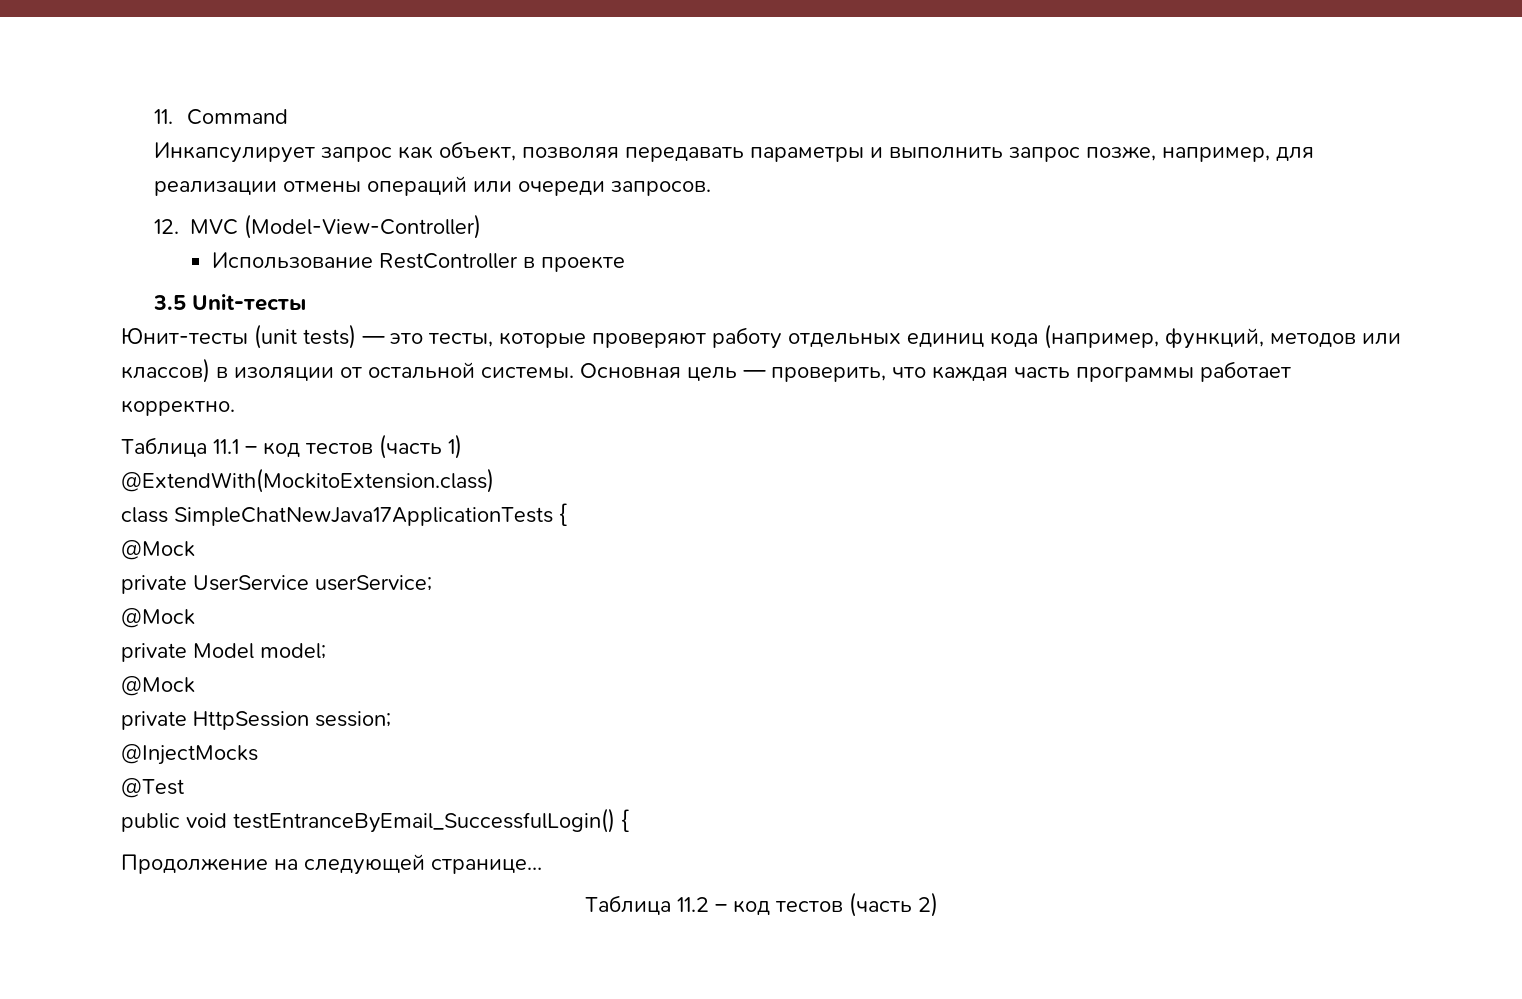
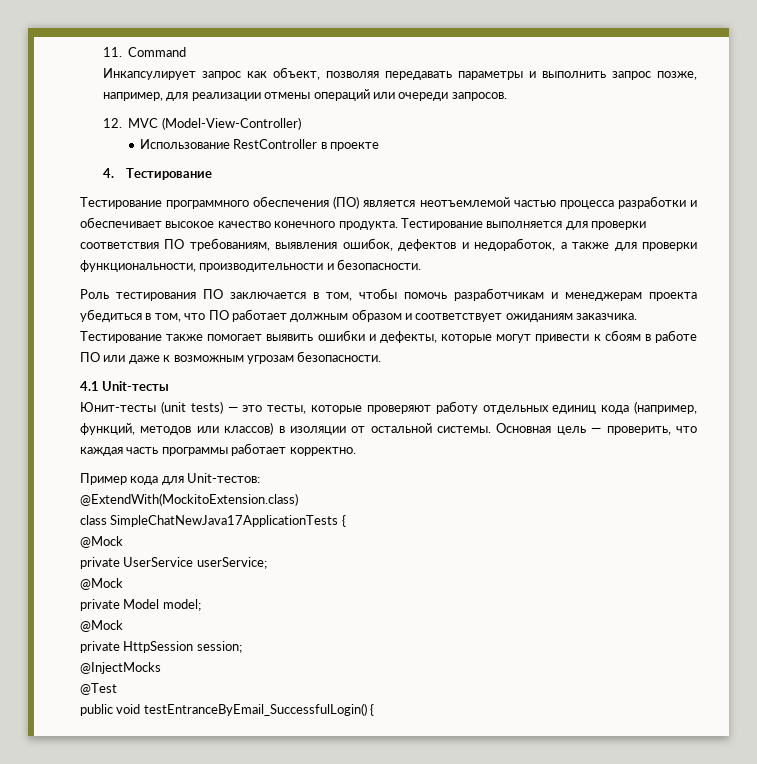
- 3.5 Unit-тесты
+ 4. Тестирование
+ Тестирование программного обеспечения (ПО) является неотъемлемой частью процесса разработки и обеспечивает высокое качество конечного продукта. Тестирование выполняется для проверки соответствия ПО требованиям, выявления ошибок, дефектов и недоработок, а также для проверки функциональности, производительности и безопасности.
+ Роль тестирования ПО заключается в том, чтобы помочь разработчикам и менеджерам проекта убедиться в том, что ПО работает должным образом и соответствует ожиданиям заказчика. Тестирование также помогает выявить ошибки и дефекты, которые могут привести к сбоям в работе ПО или даже к возможным угрозам безопасности.
+ 4.1 Unit-тесты
- Таблица 11.1 – код тестов (часть 1)
+ Пример кода для Unit-тестов:
- Продолжение на следующей странице…
- Таблица 11.2 – код тестов (часть 2)

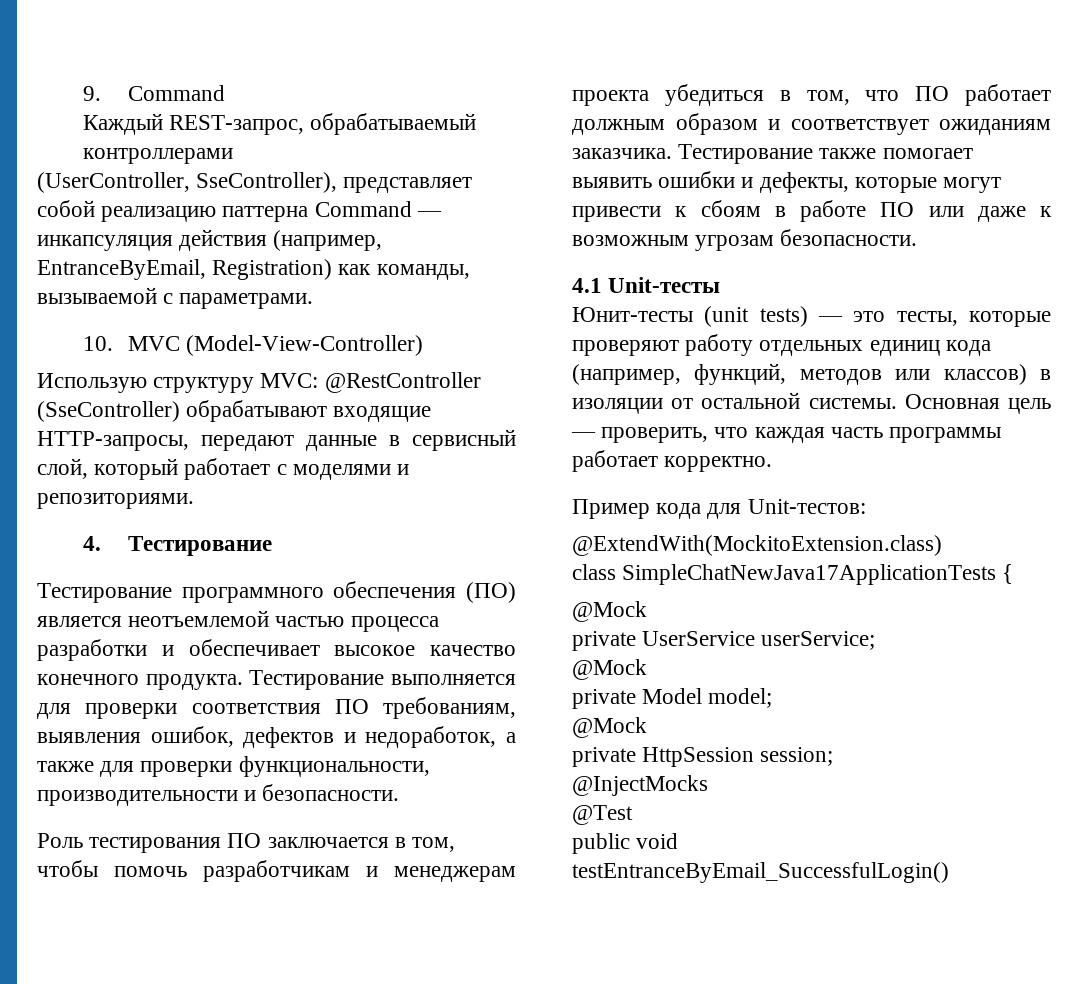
- 11. Command
+ 9. Command
- Инкапсулирует запрос как объект, позволяя передавать параметры и выполнить запрос позже, например, для реализации отмены операций или очереди запросов.
- 12. MVC (Model-View-Controller)
- Использование RestController в проекте
+ Каждый REST-запрос, обрабатываемый контроллерами
+ (UserController, SseController), представляет собой реализацию паттерна Command — инкапсуляция действия (например, EntranceByEmail, Registration) как команды, вызываемой с параметрами.
+ 10. MVC (Model-View-Controller)
+ Использую структуру MVC: @RestController (SseController) обрабатывают входящие HTTP-запросы, передают данные в сервисный слой, который работает с моделями и репозиториями.
- public void testEntranceByEmail_SuccessfulLogin() {
+ public void testEntranceByEmail_SuccessfulLogin()

